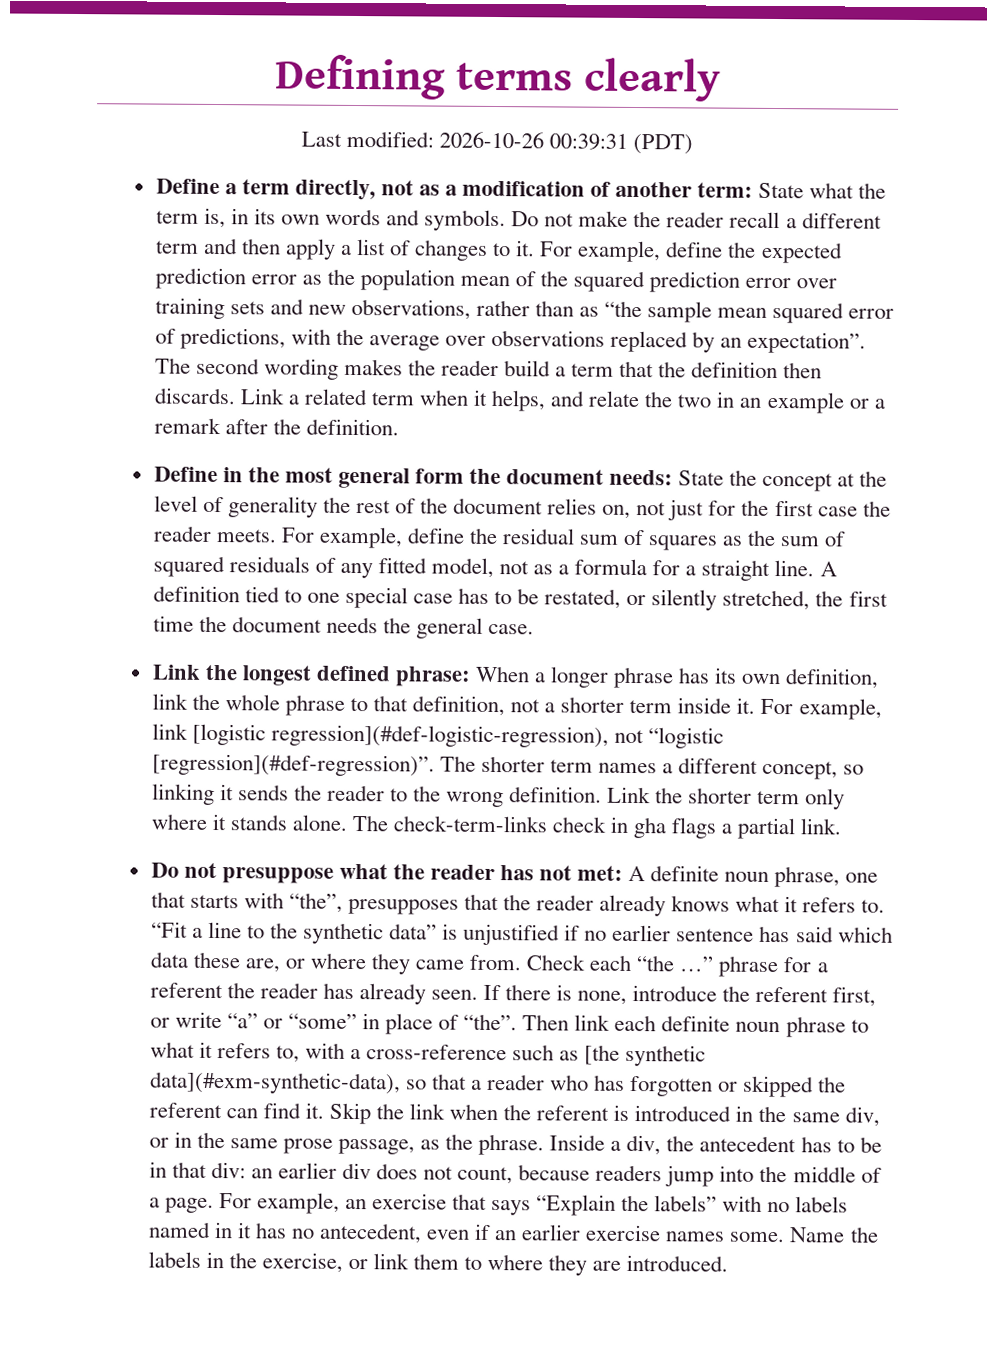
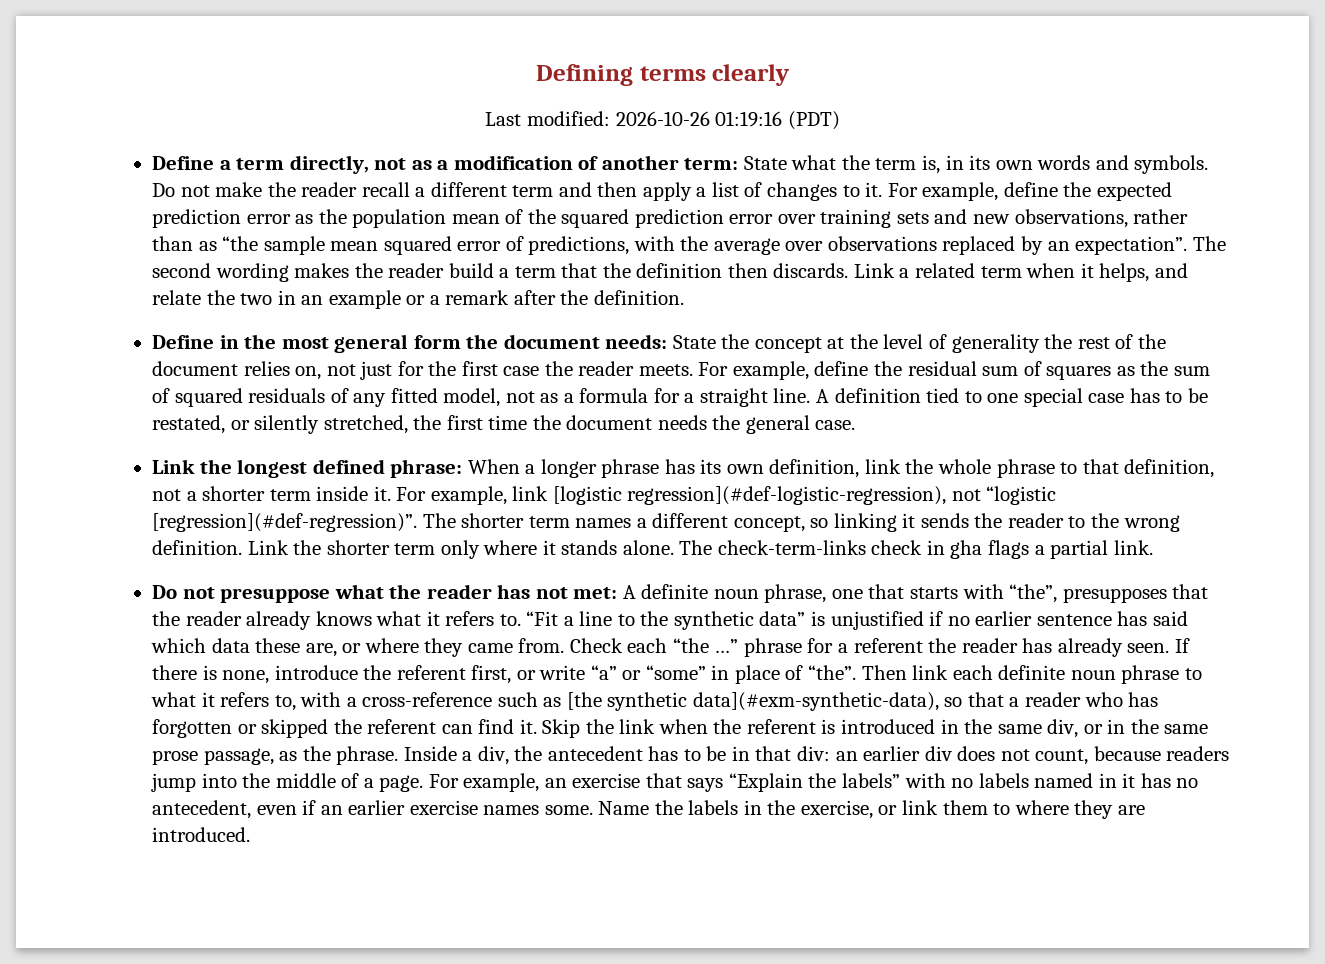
- Last modified: 2026-10-26 00:39:31 (PDT)
+ Last modified: 2026-10-26 01:19:16 (PDT)

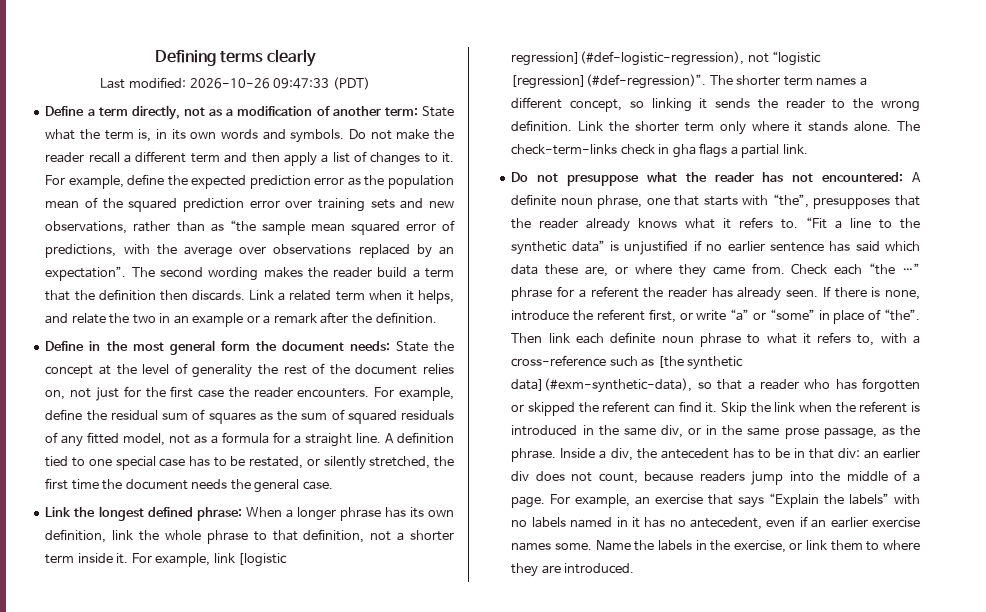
- Last modified: 2026-10-26 01:19:16 (PDT)
+ Last modified: 2026-10-26 09:47:33 (PDT)
- Define in the most general form the document needs: State the concept at the level of generality the rest of the document relies on, not just for the first case the reader meets.
+ Define in the most general form the document needs: State the concept at the level of generality the rest of the document relies on, not just for the first case the reader encounters.
- Do not presuppose what the reader has not met: A definite noun phrase, one that starts with “the”, presupposes that the reader already knows what it refers to.
+ Do not presuppose what the reader has not encountered: A definite noun phrase, one that starts with “the”, presupposes that the reader already knows what it refers to.

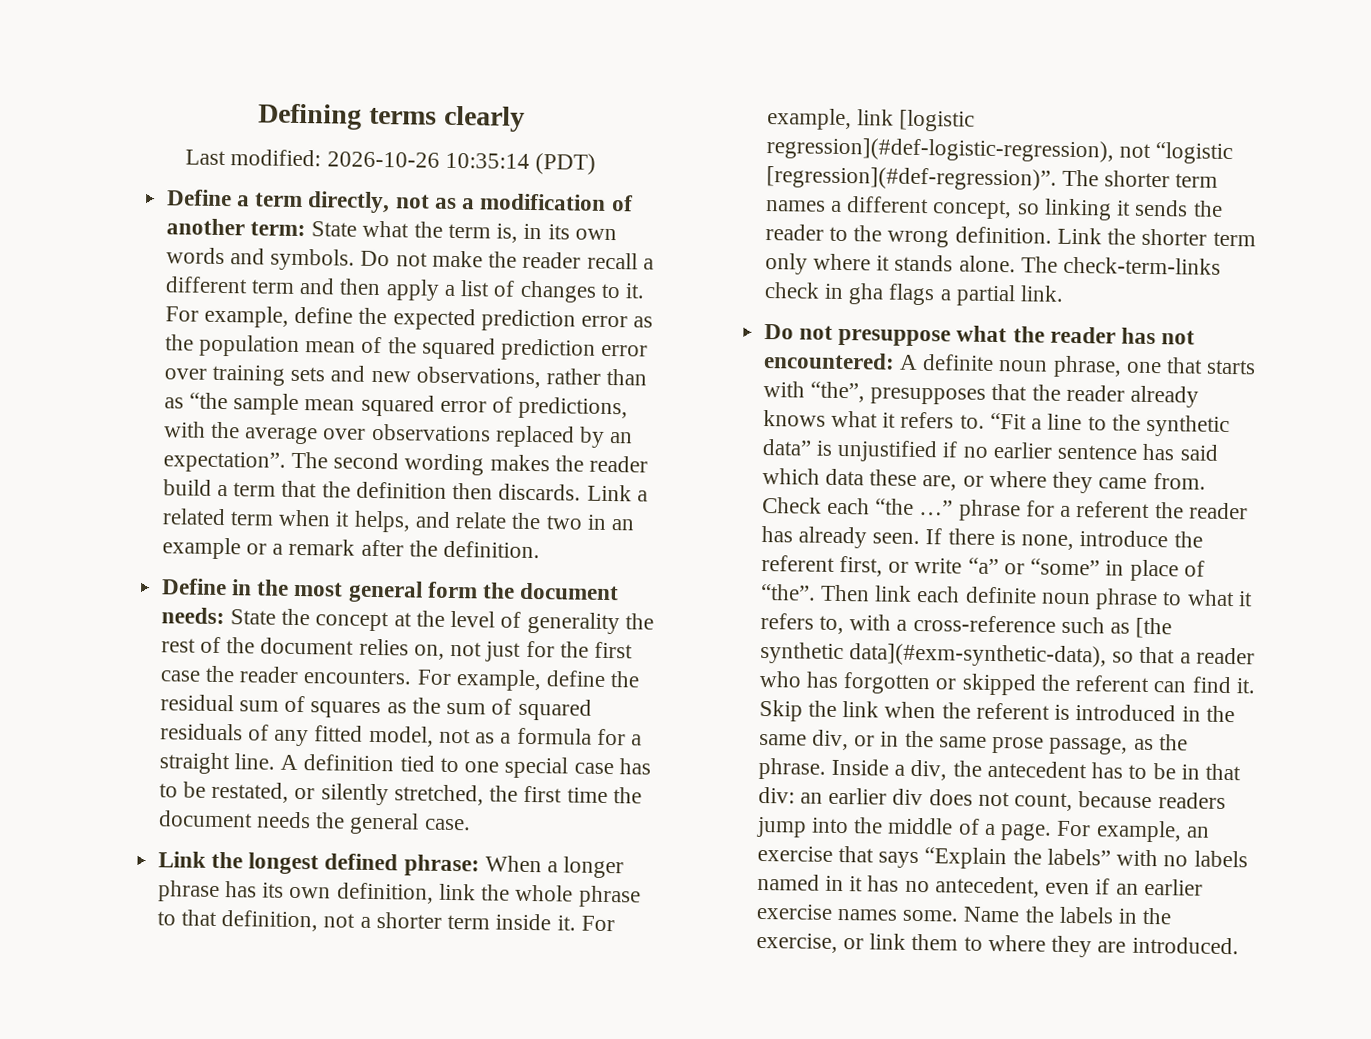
- Last modified: 2026-10-26 09:47:33 (PDT)
+ Last modified: 2026-10-26 10:35:14 (PDT)

